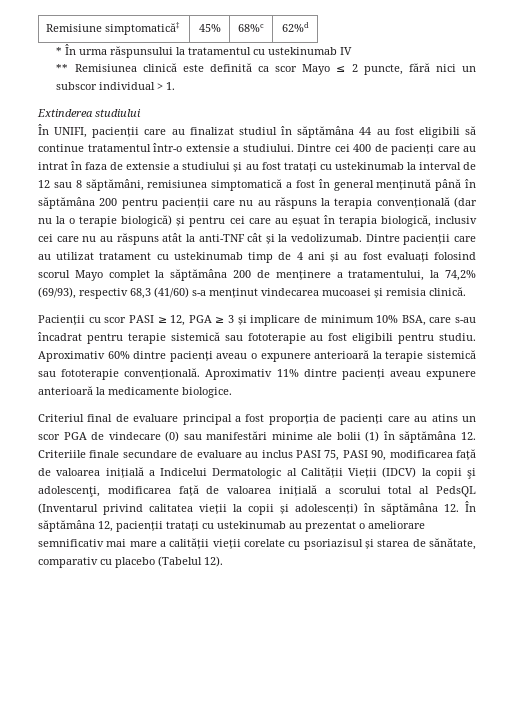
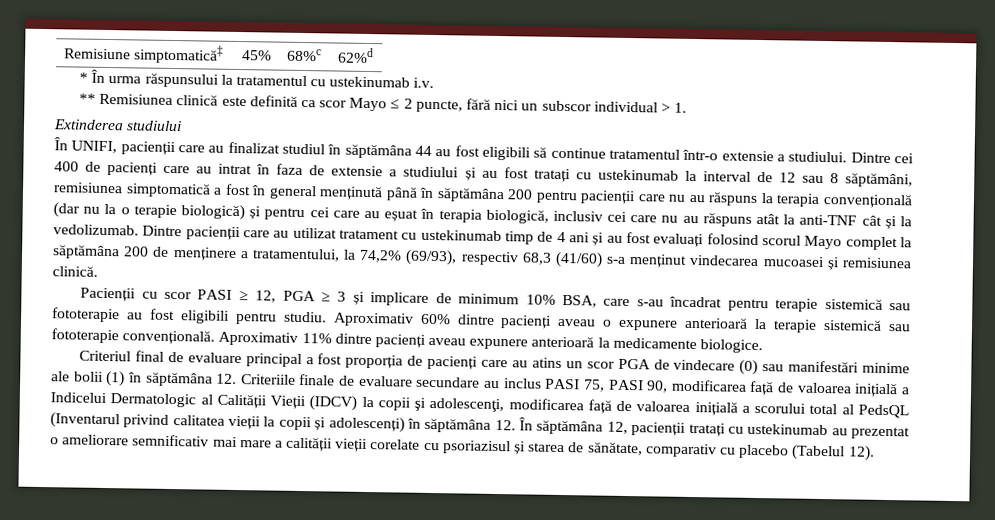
- * În urma răspunsului la tratamentul cu ustekinumab IV
+ * În urma răspunsului la tratamentul cu ustekinumab i.v.
- Dintre pacienții care au utilizat tratament cu ustekinumab timp de 4 ani și au fost evaluați folosind scorul Mayo complet la săptămâna 200 de menținere a tratamentului, la 74,2% (69/93), respectiv 68,3 (41/60) s-a menținut vindecarea mucoasei și remisia clinică.
+ Dintre pacienții care au utilizat tratament cu ustekinumab timp de 4 ani și au fost evaluați folosind scorul Mayo complet la săptămâna 200 de menținere a tratamentului, la 74,2% (69/93), respectiv 68,3 (41/60) s-a menținut vindecarea mucoasei și remisiunea clinică.
- Criteriul final de evaluare principal a fost proporția de pacienți care au atins un scor PGA de vindecare (0) sau manifestări minime ale bolii (1) în săptămâna 12. Criteriile finale secundare de evaluare au inclus PASI 75, PASI 90, modificarea față de valoarea inițială a Indicelui Dermatologic al Calității Vieții (IDCV) la copii şi adolescenţi, modificarea față de valoarea inițială a scorului total al PedsQL (Inventarul privind calitatea vieții la copii și adolescenți) în săptămâna 12. În săptămâna 12, pacienții tratați cu ustekinumab au prezentat o ameliorare semnificativ mai mare a calității vieții corelate cu psoriazisul și starea de sănătate, comparativ cu placebo (Tabelul 12).
+ Criteriul final de evaluare principal a fost proporția de pacienți care au atins un scor PGA de vindecare (0) sau manifestări minime ale bolii (1) în săptămâna 12. Criteriile finale de evaluare secundare au inclus PASI 75, PASI 90, modificarea față de valoarea inițială a Indicelui Dermatologic al Calității Vieții (IDCV) la copii şi adolescenţi, modificarea față de valoarea inițială a scorului total al PedsQL (Inventarul privind calitatea vieții la copii și adolescenți) în săptămâna 12. În săptămâna 12, pacienții tratați cu ustekinumab au prezentat o ameliorare semnificativ mai mare a calității vieții corelate cu psoriazisul și starea de sănătate, comparativ cu placebo (Tabelul 12).

